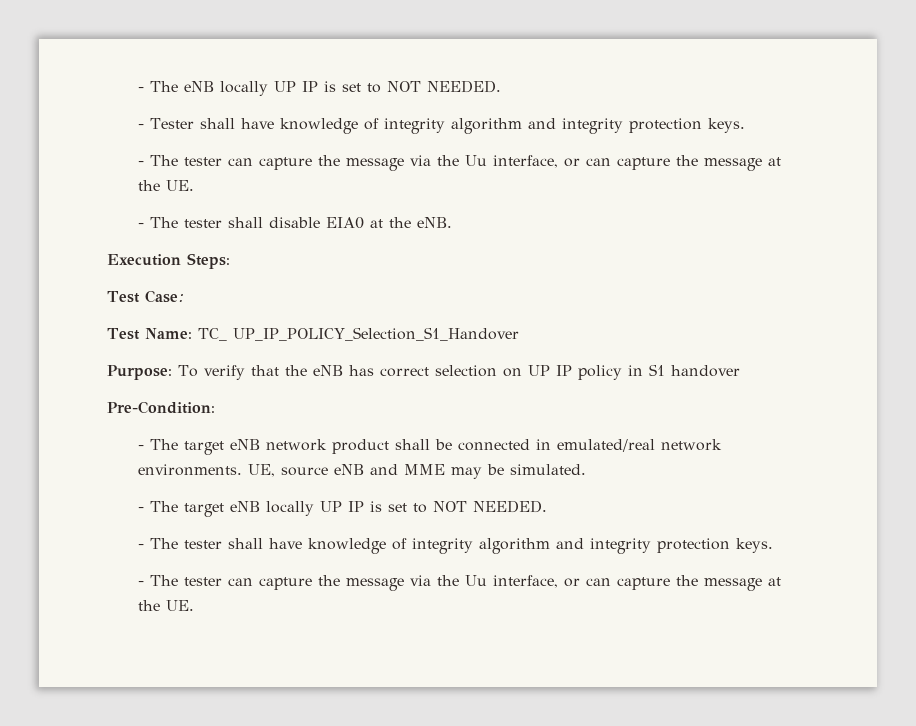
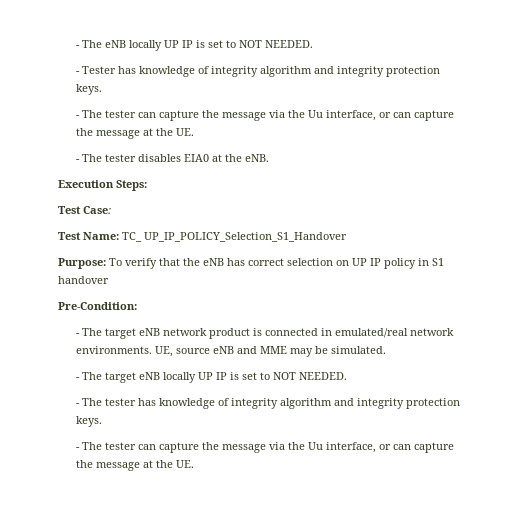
- - Tester shall have knowledge of integrity algorithm and integrity protection keys.
+ - Tester has knowledge of integrity algorithm and integrity protection keys.
- - The tester shall disable EIA0 at the eNB.
+ - The tester disables EIA0 at the eNB.
- - The target eNB network product shall be connected in emulated/real network environments.
+ - The target eNB network product is connected in emulated/real network environments.
- - The tester shall have knowledge of integrity algorithm and integrity protection keys.
+ - The tester has knowledge of integrity algorithm and integrity protection keys.

